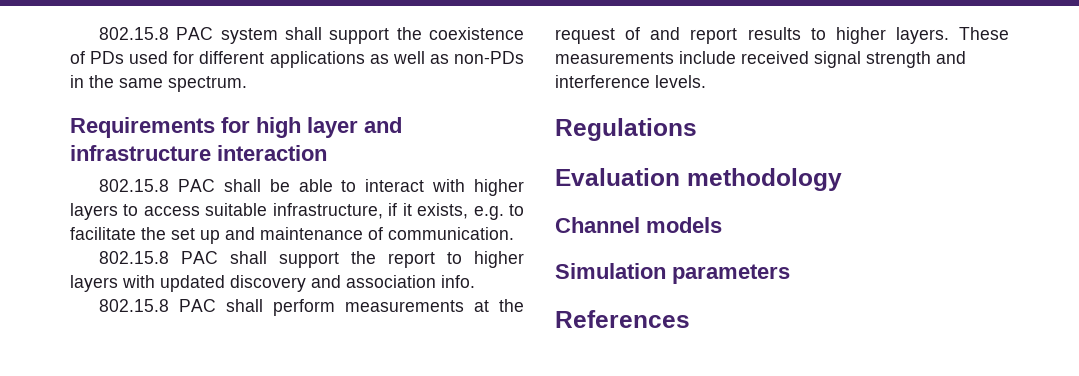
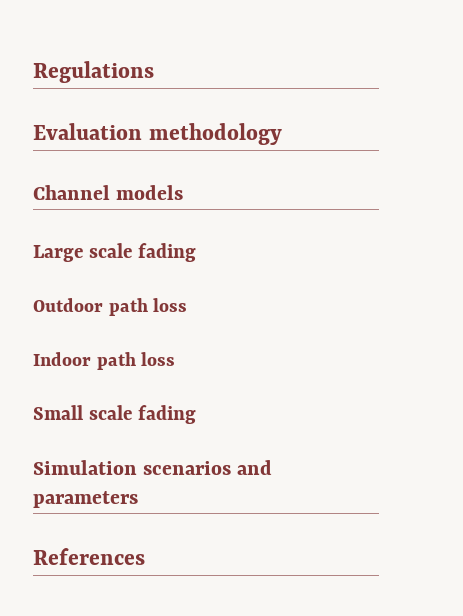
- 802.15.8 PAC system shall support the coexistence of PDs used for different applications as well as non-PDs in the same spectrum.
- Requirements for high layer and infrastructure interaction
- 802.15.8 PAC shall be able to interact with higher layers to access suitable infrastructure, if it exists, e.g. to facilitate the set up and maintenance of communication.
- 802.15.8 PAC shall support the report to higher layers with updated discovery and association info.
- 802.15.8 PAC shall perform measurements at the request of and report results to higher layers. These measurements include received signal strength and interference levels.
+ Large scale fading
+ Outdoor path loss
+ Indoor path loss
+ Small scale fading
- Simulation parameters
+ Simulation scenarios and parameters

